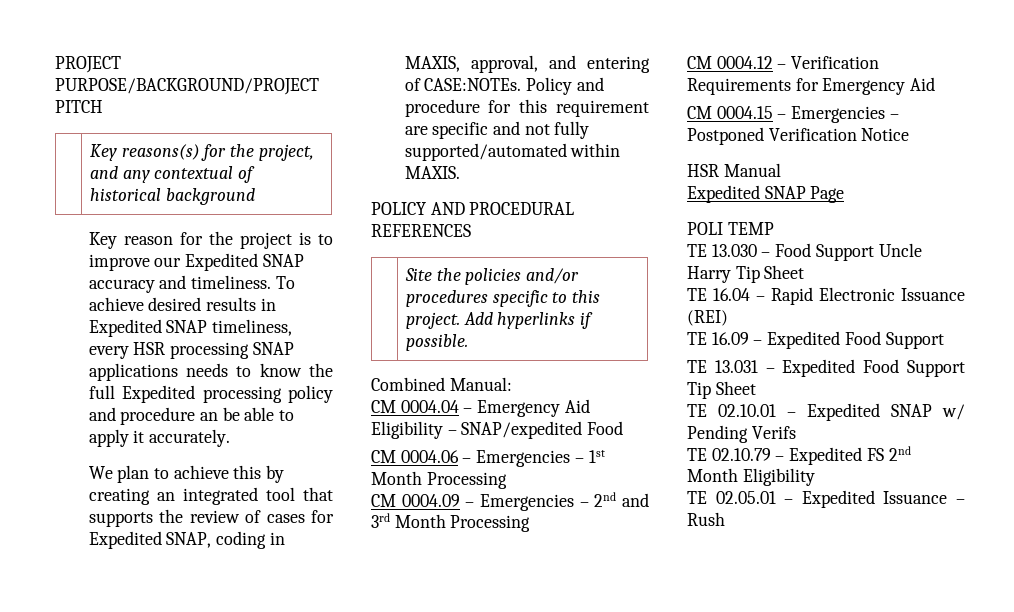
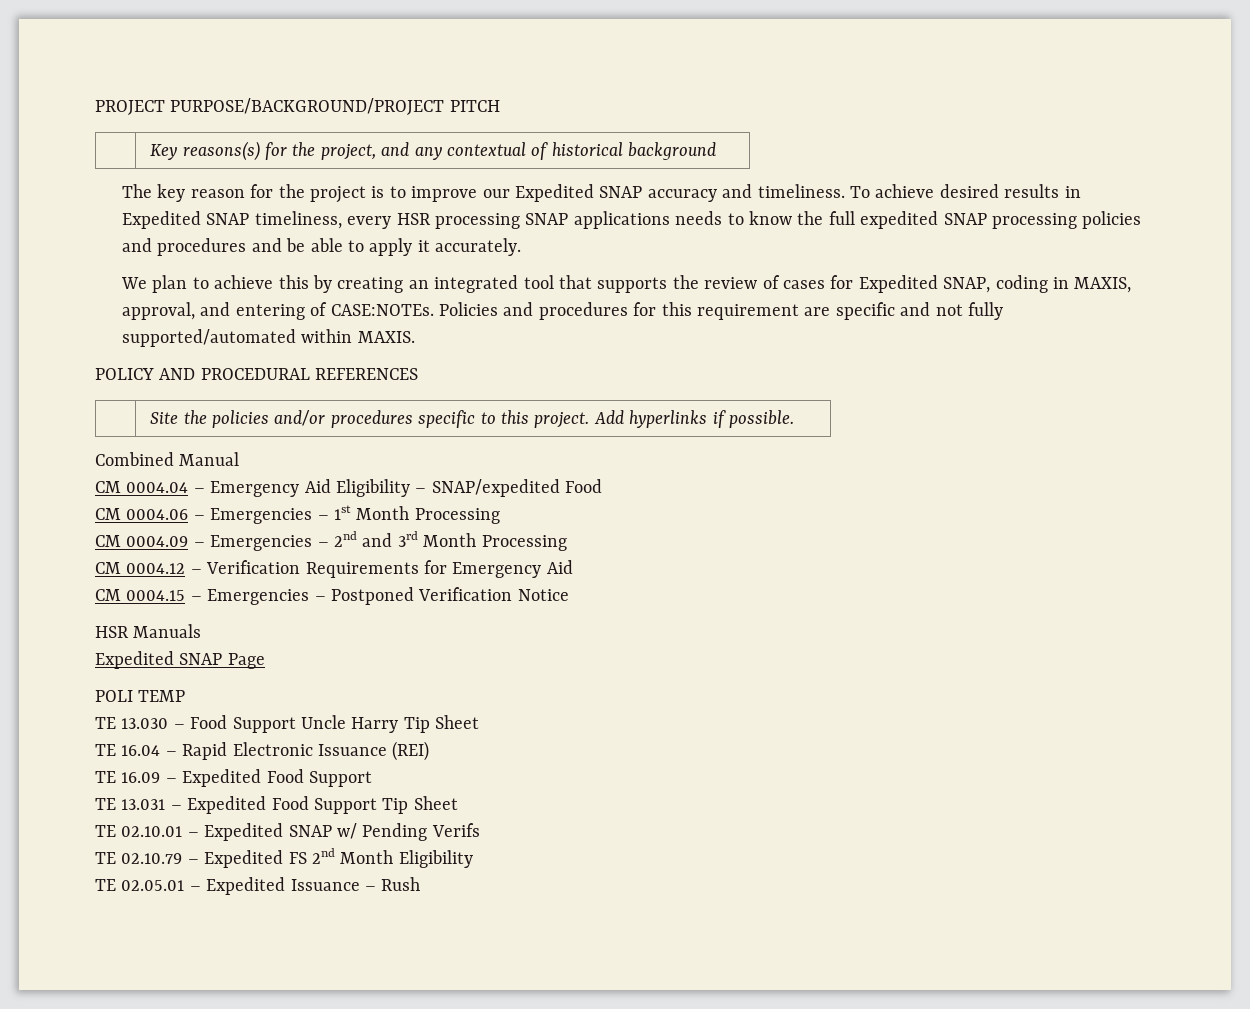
- Key reason for the project is to improve our Expedited SNAP accuracy and timeliness.
+ The key reason for the project is to improve our Expedited SNAP accuracy and timeliness.
- To achieve desired results in Expedited SNAP timeliness, every HSR processing SNAP applications needs to know the full Expedited processing policy and procedure an be able to apply it accurately.
+ To achieve desired results in Expedited SNAP timeliness, every HSR processing SNAP applications needs to know the full expedited SNAP processing policies and procedures and be able to apply it accurately.
- Policy and procedure for this requirement are specific and not fully supported/automated within MAXIS.
+ Policies and procedures for this requirement are specific and not fully supported/automated within MAXIS.
- Combined Manual:
+ Combined Manual
- HSR Manual
+ HSR Manuals

